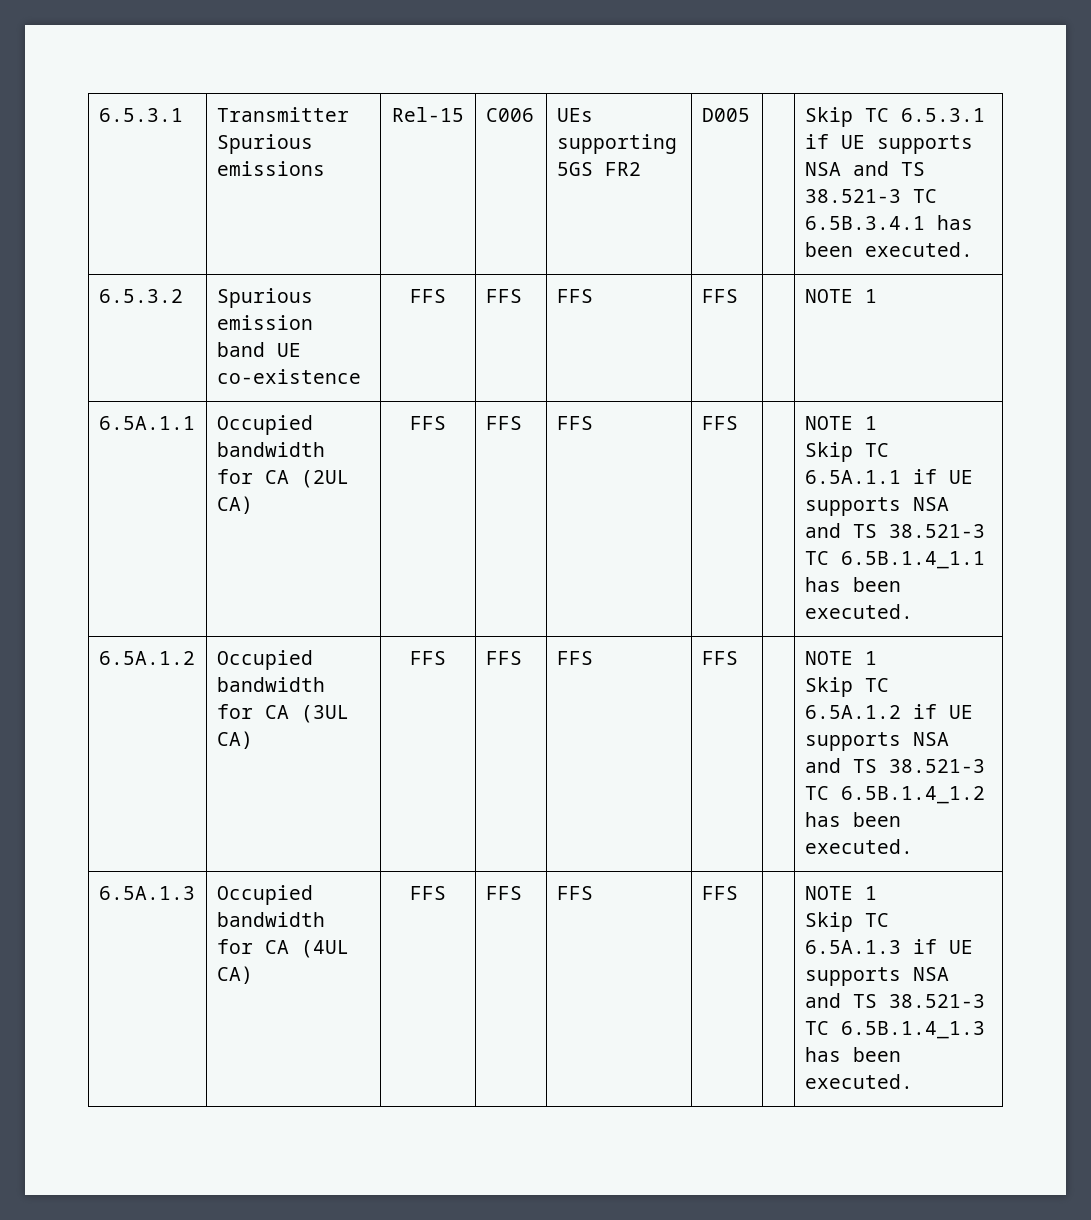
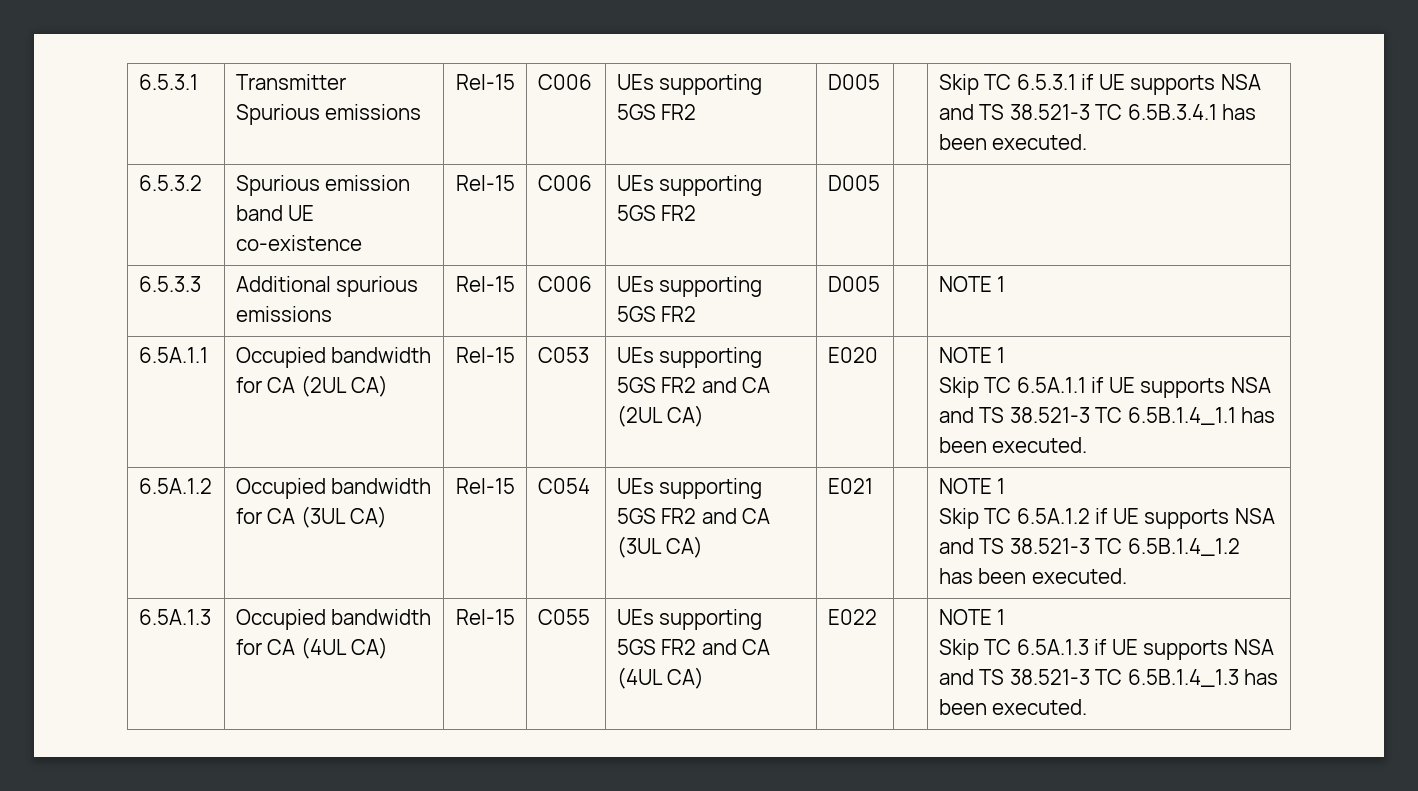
- 6.5.3.2 | Spurious emission band UE co-existence | FFS | FFS | FFS | FFS | | NOTE 1
+ 6.5.3.2 | Spurious emission band UE co-existence | Rel-15 | C006 | UEs supporting 5GS FR2 | D005 | |
+ 6.5.3.3 | Additional spurious emissions | Rel-15 | C006 | UEs supporting 5GS FR2 | D005 | | NOTE 1
- 6.5A.1.1 | Occupied bandwidth for CA (2UL CA) | FFS | FFS | FFS | FFS | | NOTE 1
+ 6.5A.1.1 | Occupied bandwidth for CA (2UL CA) | Rel-15 | C053 | UEs supporting 5GS FR2 and CA (2UL CA) | E020 | | NOTE 1
- 6.5A.1.2 | Occupied bandwidth for CA (3UL CA) | FFS | FFS | FFS | FFS | | NOTE 1
+ 6.5A.1.2 | Occupied bandwidth for CA (3UL CA) | Rel-15 | C054 | UEs supporting 5GS FR2 and CA (3UL CA) | E021 | | NOTE 1
- 6.5A.1.3 | Occupied bandwidth for CA (4UL CA) | FFS | FFS | FFS | FFS | | NOTE 1
+ 6.5A.1.3 | Occupied bandwidth for CA (4UL CA) | Rel-15 | C055 | UEs supporting 5GS FR2 and CA (4UL CA) | E022 | | NOTE 1

